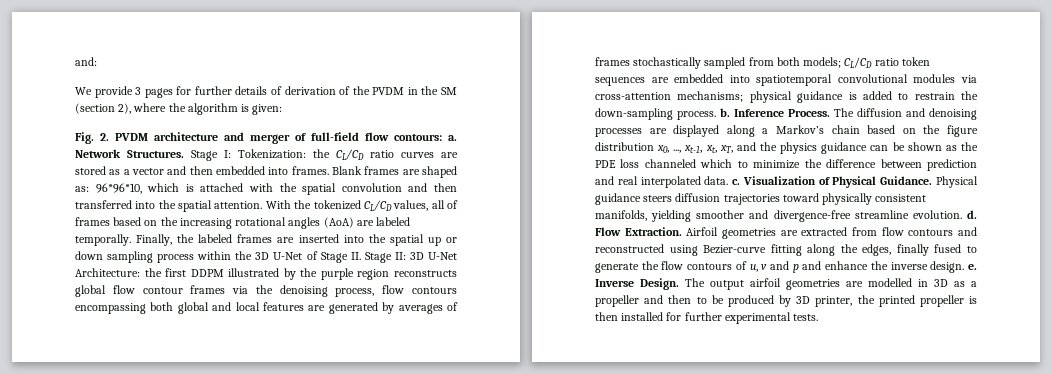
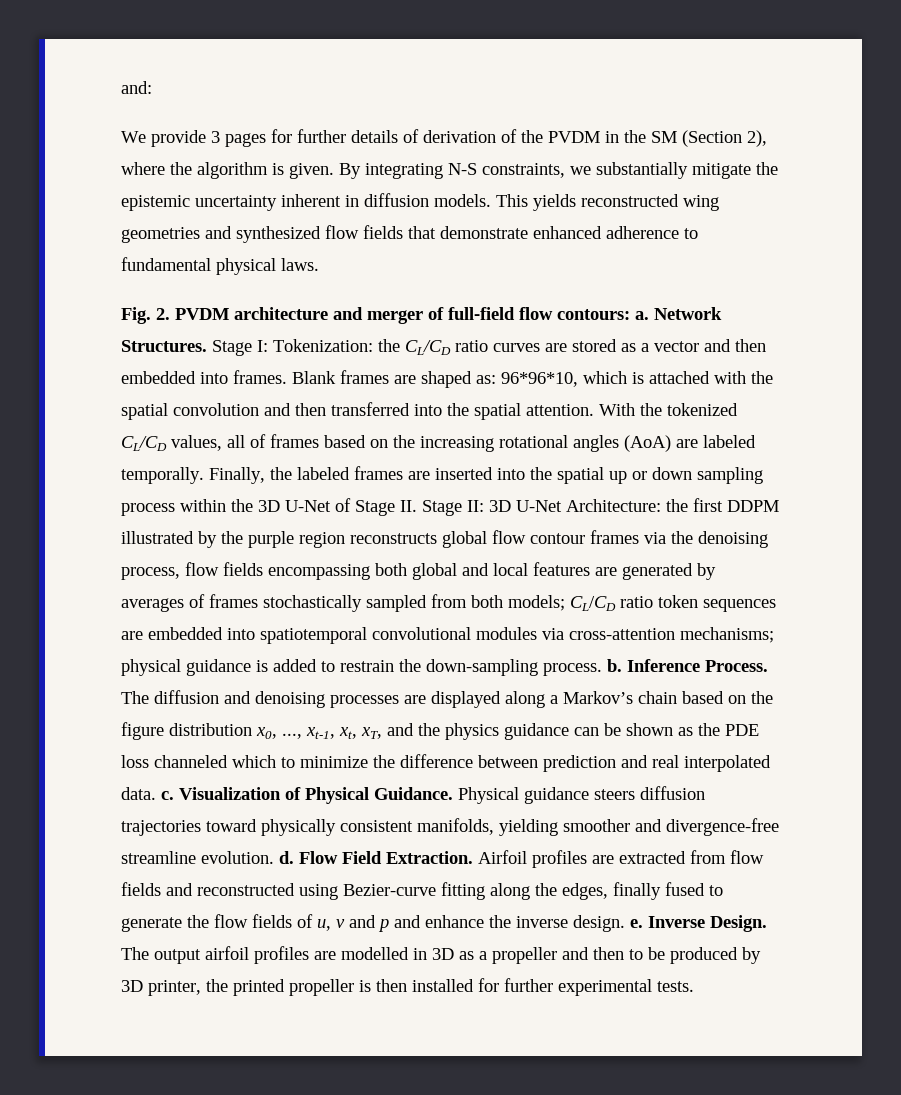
- We provide 3 pages for further details of derivation of the PVDM in the SM (section 2), where the algorithm is given:
+ We provide 3 pages for further details of derivation of the PVDM in the SM (Section 2), where the algorithm is given. By integrating N-S constraints, we substantially mitigate the epistemic uncertainty inherent in diffusion models. This yields reconstructed wing geometries and synthesized flow fields that demonstrate enhanced adherence to fundamental physical laws.
- the first DDPM illustrated by the purple region reconstructs global flow contour frames via the denoising process, flow contours encompassing both global and local features are generated by averages of frames stochastically sampled from both models;
+ the first DDPM illustrated by the purple region reconstructs global flow contour frames via the denoising process, flow fields encompassing both global and local features are generated by averages of frames stochastically sampled from both models;
- Flow Extraction.
+ Flow Field Extraction.
- Airfoil geometries are extracted from flow contours and reconstructed using Bezier-curve fitting along the edges, finally fused to generate the flow contours of u, v and p and enhance the inverse design. e.
+ Airfoil profiles are extracted from flow fields and reconstructed using Bezier-curve fitting along the edges, finally fused to generate the flow fields of u, v and p and enhance the inverse design. e.
- The output airfoil geometries are modelled in 3D as a propeller and then to be produced by 3D printer, the printed propeller is then installed for further experimental tests.
+ The output airfoil profiles are modelled in 3D as a propeller and then to be produced by 3D printer, the printed propeller is then installed for further experimental tests.

